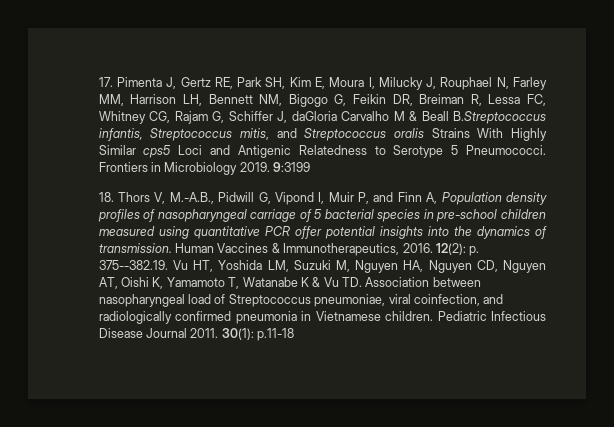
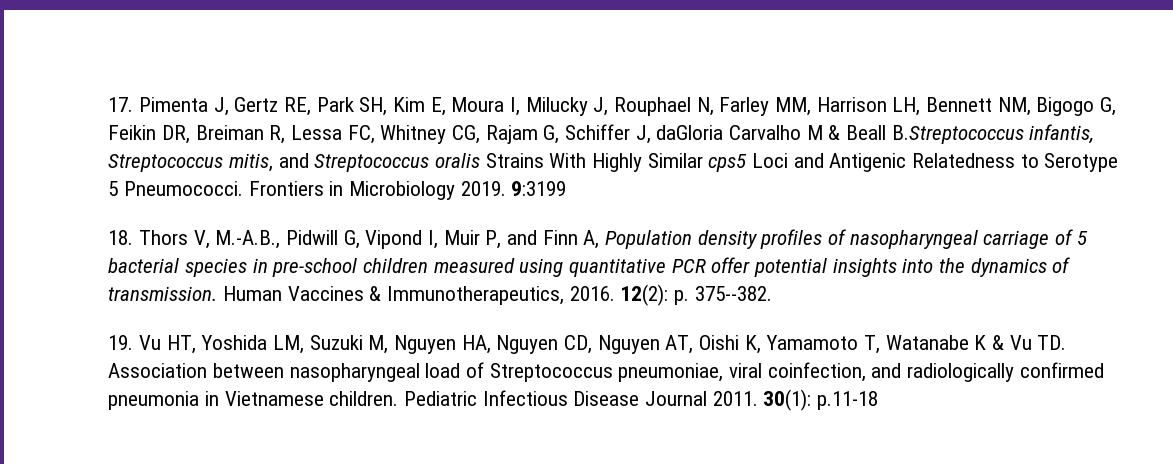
- 12(2): p. 375--382.19. Vu HT, Yoshida LM, Suzuki M, Nguyen HA, Nguyen CD, Nguyen AT, Oishi K, Yamamoto T, Watanabe K & Vu TD. Association between nasopharyngeal load of Streptococcus pneumoniae, viral coinfection, and radiologically confirmed pneumonia in Vietnamese children.
+ 12(2): p. 375--382.
+ 19. Vu HT, Yoshida LM, Suzuki M, Nguyen HA, Nguyen CD, Nguyen AT, Oishi K, Yamamoto T, Watanabe K & Vu TD. Association between nasopharyngeal load of Streptococcus pneumoniae, viral coinfection, and radiologically confirmed pneumonia in Vietnamese children.

